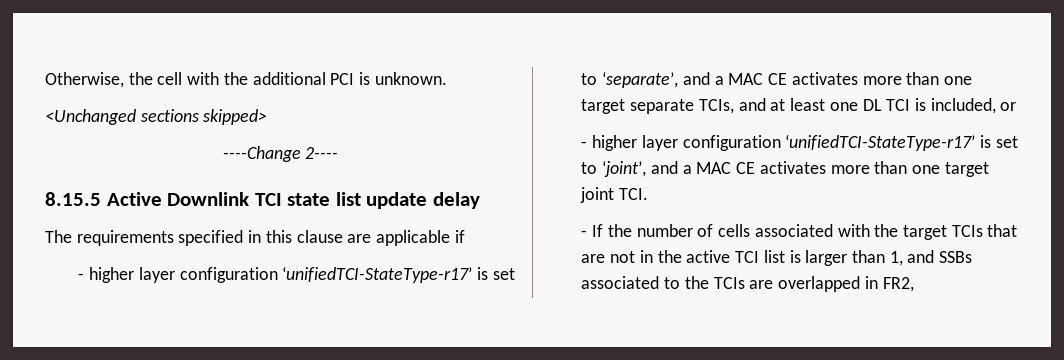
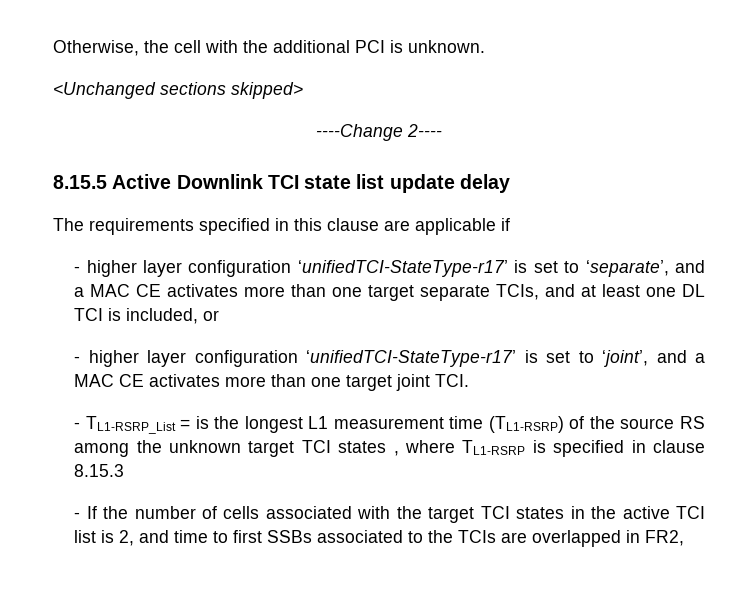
+ - TL1-RSRP_List = is the longest L1 measurement time (TL1-RSRP) of the source RS among the unknown target TCI states , where TL1-RSRP is specified in clause 8.15.3
- - If the number of cells associated with the target TCIs that are not in the active TCI list is larger than 1, and SSBs associated to the TCIs are overlapped in FR2,
+ - If the number of cells associated with the target TCI states in the active TCI list is 2, and time to first SSBs associated to the TCIs are overlapped in FR2,

